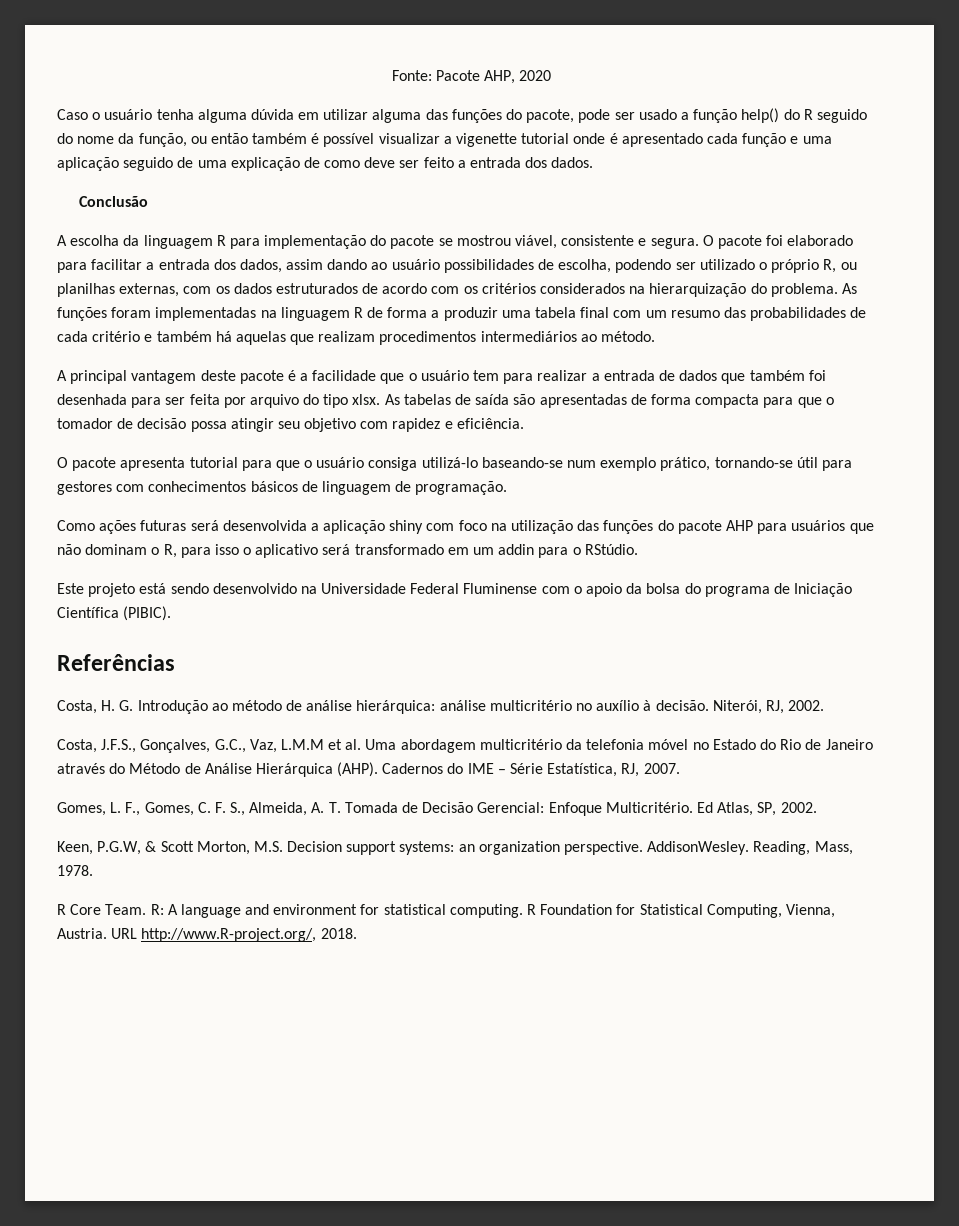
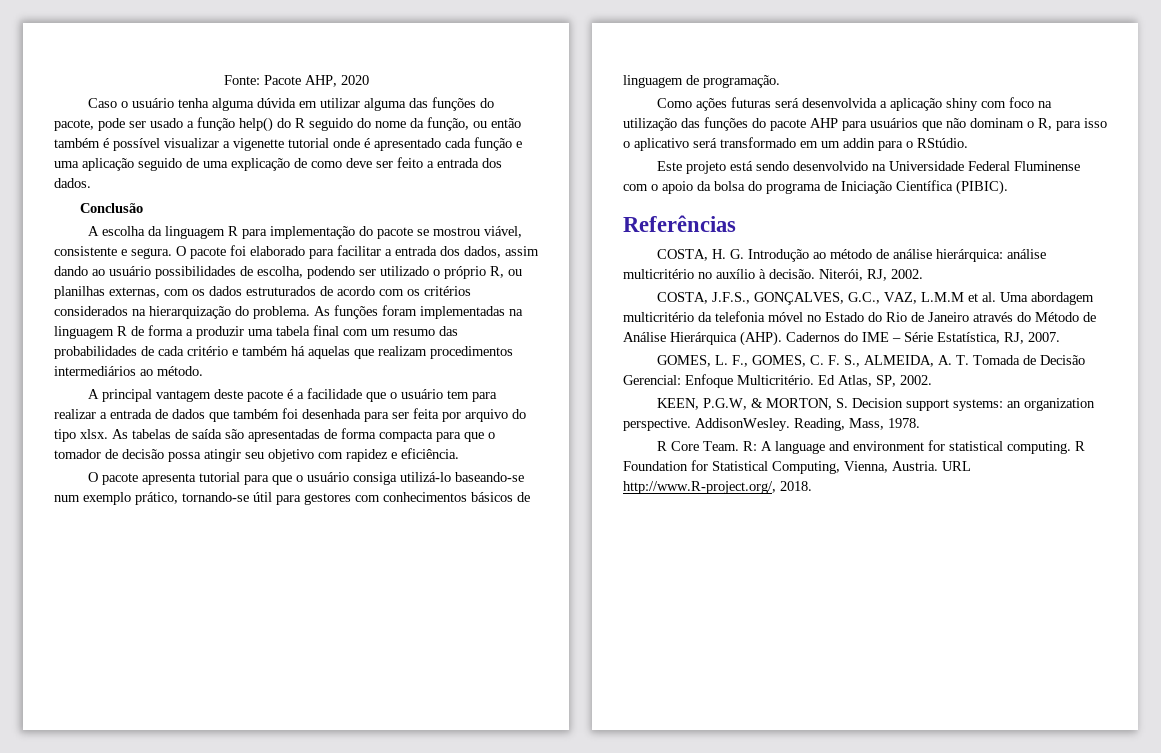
- Costa, H. G. Introdução ao método de análise hierárquica: análise multicritério no auxílio à decisão.
+ COSTA, H. G. Introdução ao método de análise hierárquica: análise multicritério no auxílio à decisão.
- Costa, J.F.S., Gonçalves, G.C., Vaz, L.M.M et al. Uma abordagem multicritério da telefonia móvel no Estado do Rio de Janeiro através do Método de Análise Hierárquica (AHP).
+ COSTA, J.F.S., GONÇALVES, G.C., VAZ, L.M.M et al. Uma abordagem multicritério da telefonia móvel no Estado do Rio de Janeiro através do Método de Análise Hierárquica (AHP).
- Gomes, L. F., Gomes, C. F. S., Almeida, A. T. Tomada de Decisão Gerencial: Enfoque Multicritério.
+ GOMES, L. F., GOMES, C. F. S., ALMEIDA, A. T. Tomada de Decisão Gerencial: Enfoque Multicritério.
- Keen, P.G.W, & Scott Morton, M.S. Decision support systems: an organization perspective.
+ KEEN, P.G.W, & MORTON, S. Decision support systems: an organization perspective.

